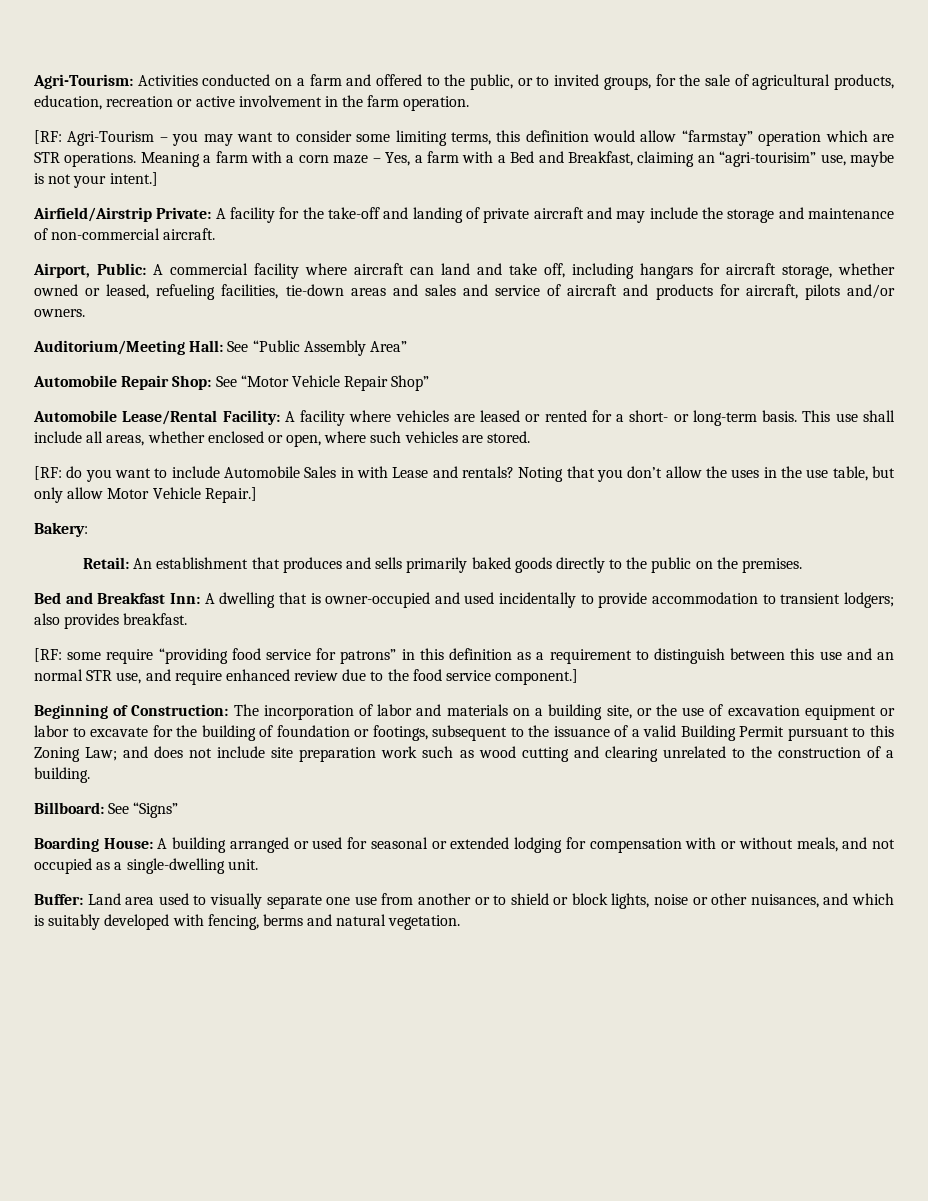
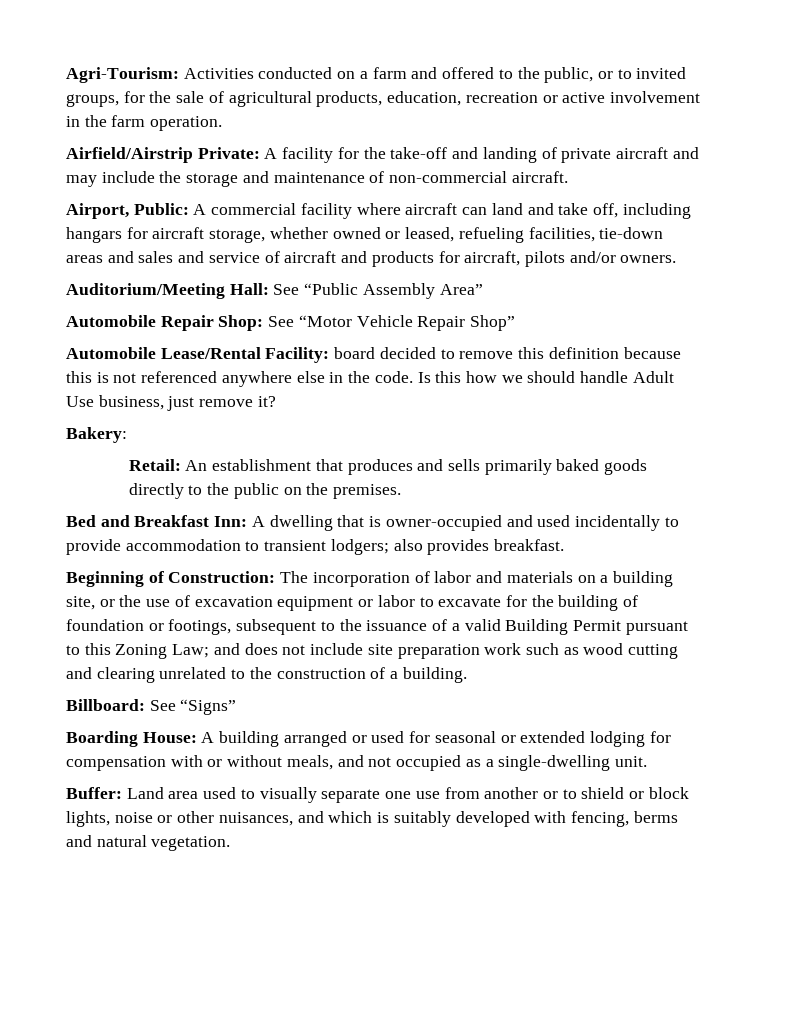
- [RF: Agri-Tourism – you may want to consider some limiting terms, this definition would allow “farmstay” operation which are STR operations. Meaning a farm with a corn maze – Yes, a farm with a Bed and Breakfast, claiming an “agri-tourisim” use, maybe is not your intent.]
- Automobile Lease/Rental Facility: A facility where vehicles are leased or rented for a short- or long-term basis. This use shall include all areas, whether enclosed or open, where such vehicles are stored.
- [RF: do you want to include Automobile Sales in with Lease and rentals? Noting that you don’t allow the uses in the use table, but only allow Motor Vehicle Repair.]
+ Automobile Lease/Rental Facility: board decided to remove this definition because this is not referenced anywhere else in the code. Is this how we should handle Adult Use business, just remove it?
- [RF: some require “providing food service for patrons” in this definition as a requirement to distinguish between this use and an normal STR use, and require enhanced review due to the food service component.]

